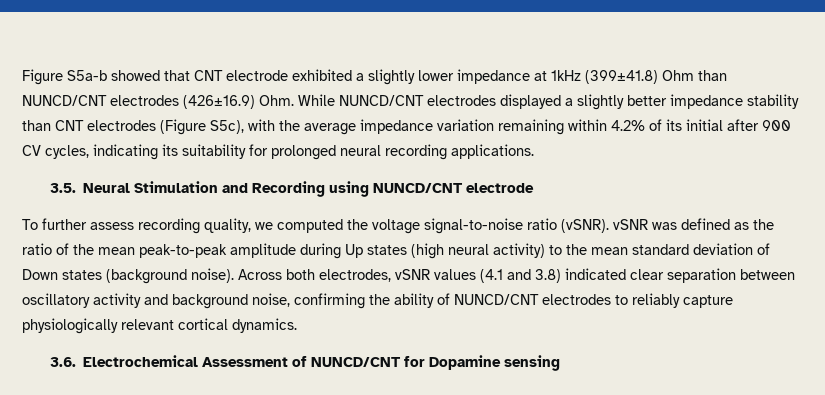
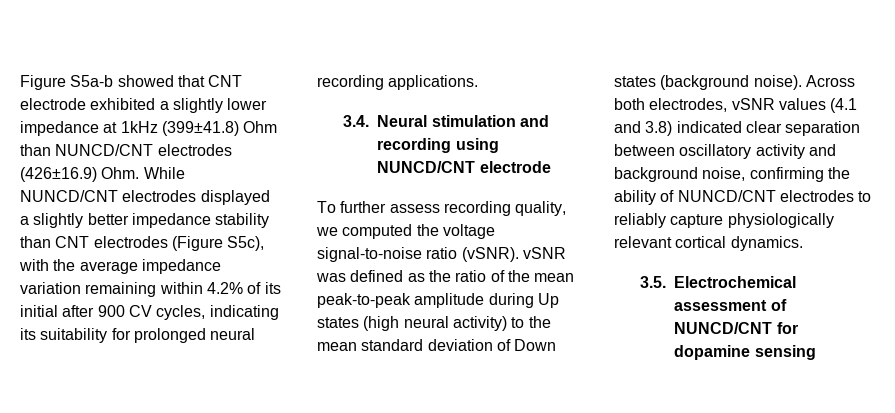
- 3.5. Neural Stimulation and Recording using NUNCD/CNT electrode
+ 3.4. Neural stimulation and recording using NUNCD/CNT electrode
- 3.6. Electrochemical Assessment of NUNCD/CNT for Dopamine sensing
+ 3.5. Electrochemical assessment of NUNCD/CNT for dopamine sensing

